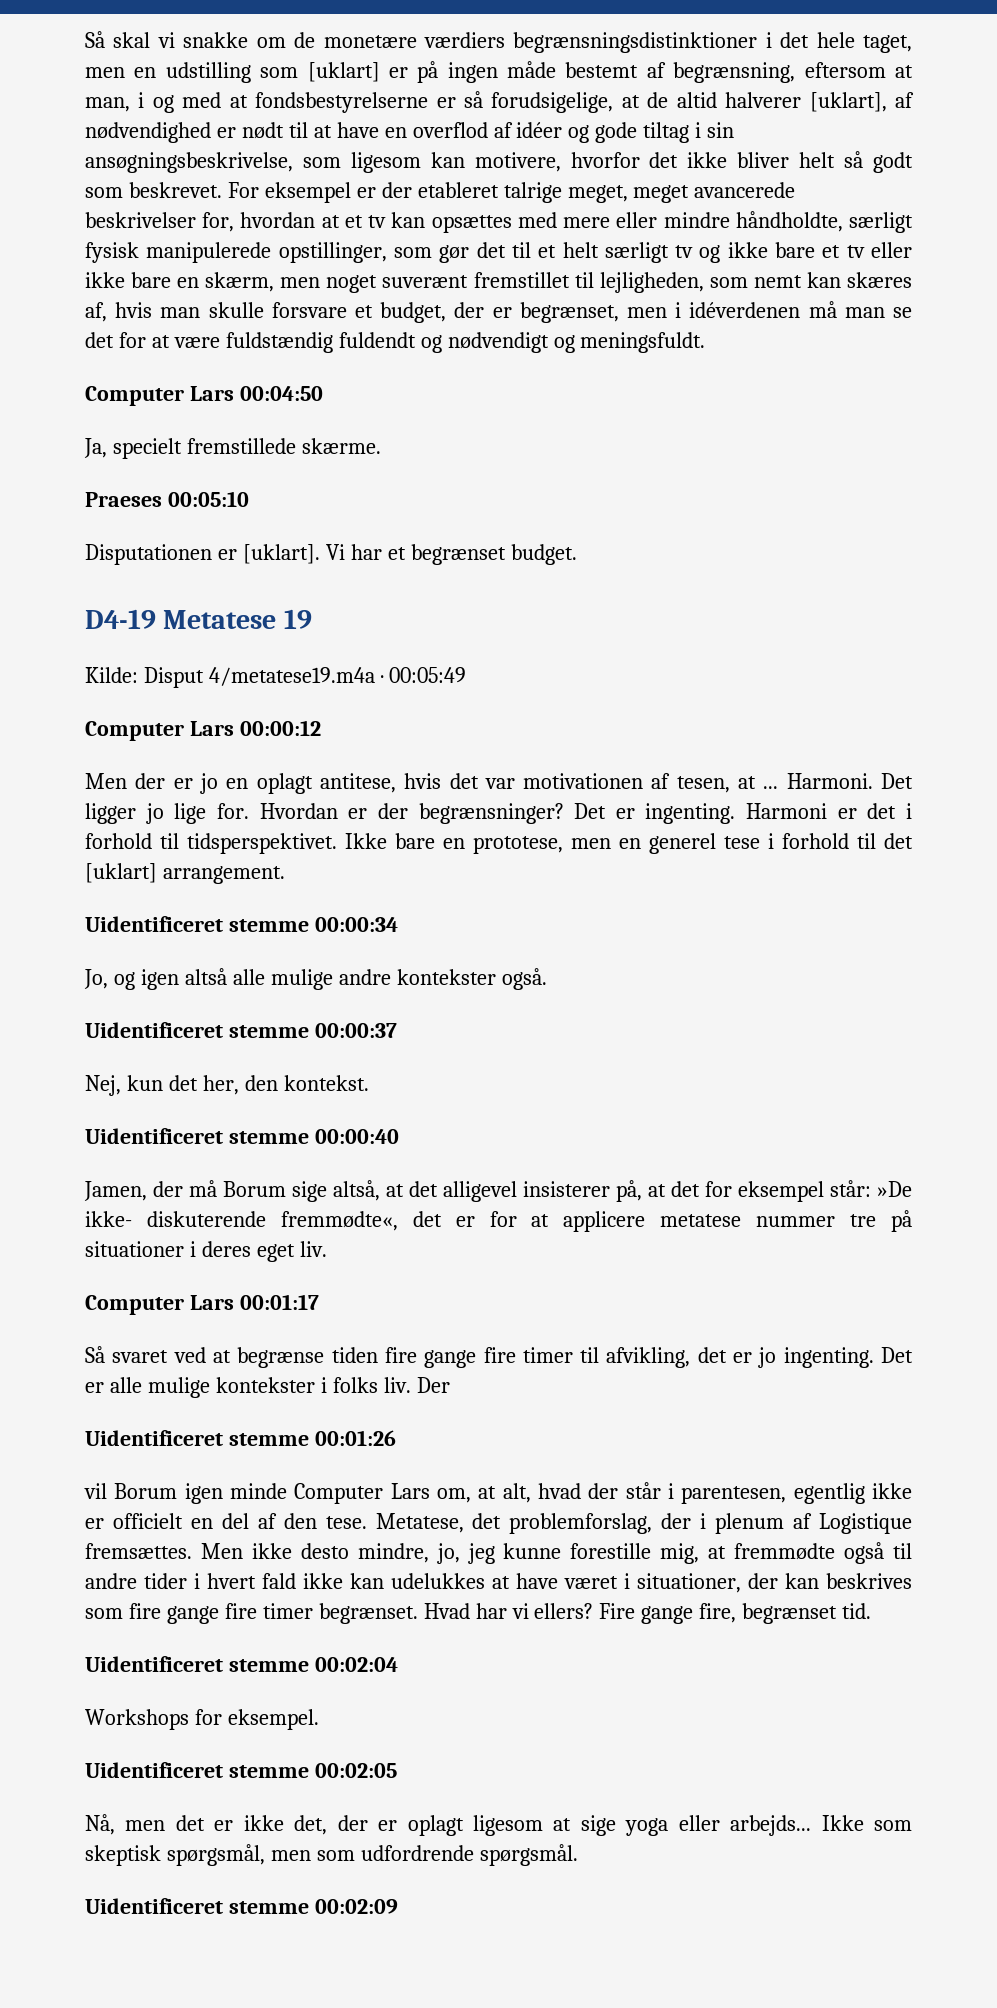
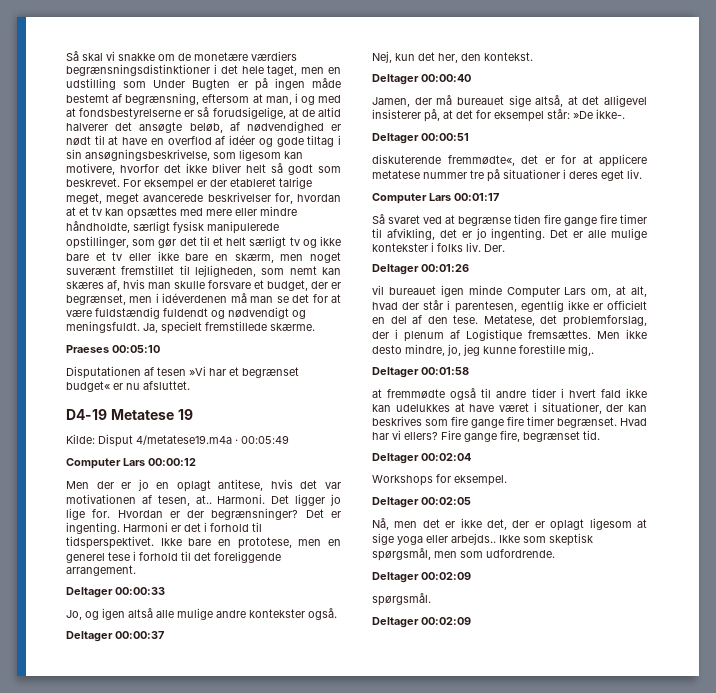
- Så skal vi snakke om de monetære værdiers begrænsningsdistinktioner i det hele taget, men en udstilling som [uklart] er på ingen måde bestemt af begrænsning, eftersom at man, i og med at fondsbestyrelserne er så forudsigelige, at de altid halverer [uklart], af nødvendighed er nødt til at have en overflod af idéer og gode tiltag i sin ansøgningsbeskrivelse, som ligesom kan motivere, hvorfor det ikke bliver helt så godt som beskrevet.
+ Så skal vi snakke om de monetære værdiers begrænsningsdistinktioner i det hele taget, men en udstilling som Under Bugten er på ingen måde bestemt af begrænsning, eftersom at man, i og med at fondsbestyrelserne er så forudsigelige, at de altid halverer det ansøgte beløb, af nødvendighed er nødt til at have en overflod af idéer og gode tiltag i sin ansøgningsbeskrivelse, som ligesom kan motivere, hvorfor det ikke bliver helt så godt som beskrevet.
- For eksempel er der etableret talrige meget, meget avancerede beskrivelser for, hvordan at et tv kan opsættes med mere eller mindre håndholdte, særligt fysisk manipulerede opstillinger, som gør det til et helt særligt tv og ikke bare et tv eller ikke bare en skærm, men noget suverænt fremstillet til lejligheden, som nemt kan skæres af, hvis man skulle forsvare et budget, der er begrænset, men i idéverdenen må man se det for at være fuldstændig fuldendt og nødvendigt og meningsfuldt.
- Computer Lars 00:04:50
- Ja, specielt fremstillede skærme.
+ For eksempel er der etableret talrige meget, meget avancerede beskrivelser for, hvordan at et tv kan opsættes med mere eller mindre håndholdte, særligt fysisk manipulerede opstillinger, som gør det til et helt særligt tv og ikke bare et tv eller ikke bare en skærm, men noget suverænt fremstillet til lejligheden, som nemt kan skæres af, hvis man skulle forsvare et budget, der er begrænset, men i idéverdenen må man se det for at være fuldstændig fuldendt og nødvendigt og meningsfuldt. Ja, specielt fremstillede skærme.
- Disputationen er [uklart]. Vi har et begrænset budget.
+ Disputationen af tesen »Vi har et begrænset budget« er nu afsluttet.
- Men der er jo en oplagt antitese, hvis det var motivationen af tesen, at ...
+ Men der er jo en oplagt antitese, hvis det var motivationen af tesen, at..
- Ikke bare en prototese, men en generel tese i forhold til det [uklart] arrangement.
+ Ikke bare en prototese, men en generel tese i forhold til det foreliggende arrangement.
- Uidentificeret stemme 00:00:34
+ Deltager 00:00:33
- Uidentificeret stemme 00:00:37
+ Deltager 00:00:37
- Uidentificeret stemme 00:00:40
+ Deltager 00:00:40
- Jamen, der må Borum sige altså, at det alligevel insisterer på, at det for eksempel står: »De ikke- diskuterende fremmødte«, det er for at applicere metatese nummer tre på situationer i deres eget liv.
+ Jamen, der må bureauet sige altså, at det alligevel insisterer på, at det for eksempel står: »De ikke-.
+ Deltager 00:00:51
+ diskuterende fremmødte«, det er for at applicere metatese nummer tre på situationer i deres eget liv.
- Der
- Uidentificeret stemme 00:01:26
+ Der.
+ Deltager 00:01:26
- vil Borum igen minde Computer Lars om, at alt, hvad der står i parentesen, egentlig ikke er officielt en del af den tese.
+ vil bureauet igen minde Computer Lars om, at alt, hvad der står i parentesen, egentlig ikke er officielt en del af den tese.
- Men ikke desto mindre, jo, jeg kunne forestille mig, at fremmødte også til andre tider i hvert fald ikke kan udelukkes at have været i situationer, der kan beskrives som fire gange fire timer begrænset.
+ Men ikke desto mindre, jo, jeg kunne forestille mig,.
+ Deltager 00:01:58
+ at fremmødte også til andre tider i hvert fald ikke kan udelukkes at have været i situationer, der kan beskrives som fire gange fire timer begrænset.
- Uidentificeret stemme 00:02:04
+ Deltager 00:02:04
- Uidentificeret stemme 00:02:05
+ Deltager 00:02:05
- Nå, men det er ikke det, der er oplagt ligesom at sige yoga eller arbejds...
+ Nå, men det er ikke det, der er oplagt ligesom at sige yoga eller arbejds..
- Ikke som skeptisk spørgsmål, men som udfordrende spørgsmål.
- Uidentificeret stemme 00:02:09
+ Ikke som skeptisk spørgsmål, men som udfordrende.
+ Deltager 00:02:09
+ spørgsmål.
+ Deltager 00:02:09

